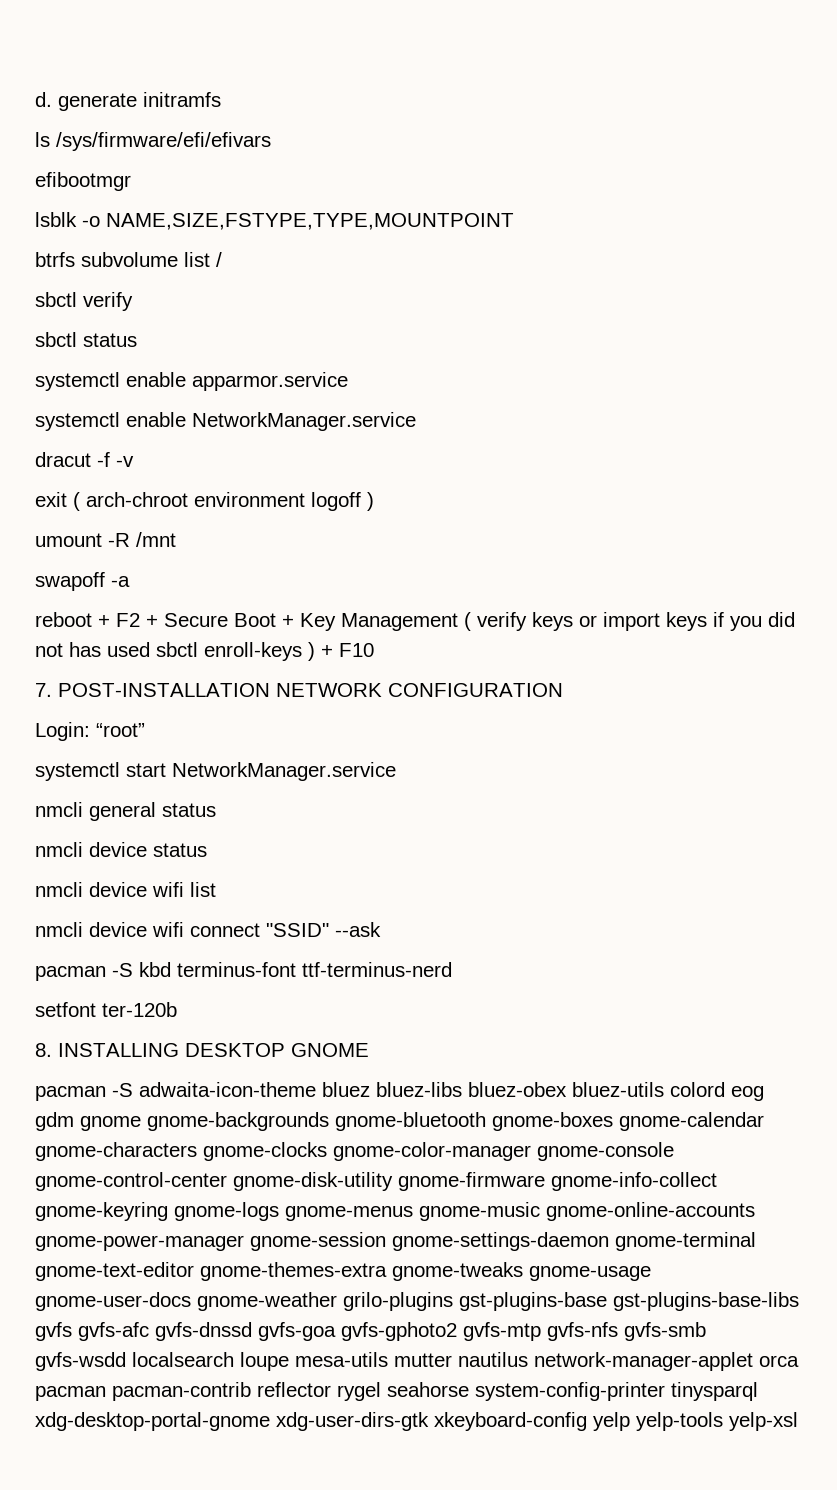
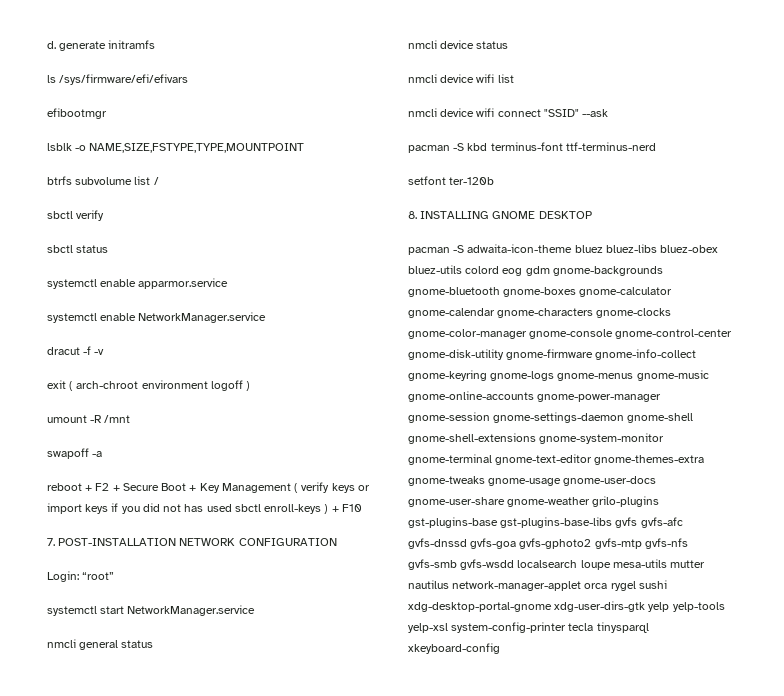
- 8. INSTALLING DESKTOP GNOME
+ 8. INSTALLING GNOME DESKTOP
- pacman -S adwaita-icon-theme bluez bluez-libs bluez-obex bluez-utils colord eog gdm gnome gnome-backgrounds gnome-bluetooth gnome-boxes gnome-calendar gnome-characters gnome-clocks gnome-color-manager gnome-console gnome-control-center gnome-disk-utility gnome-firmware gnome-info-collect gnome-keyring gnome-logs gnome-menus gnome-music gnome-online-accounts gnome-power-manager gnome-session gnome-settings-daemon gnome-terminal gnome-text-editor gnome-themes-extra gnome-tweaks gnome-usage gnome-user-docs gnome-weather grilo-plugins gst-plugins-base gst-plugins-base-libs gvfs gvfs-afc gvfs-dnssd gvfs-goa gvfs-gphoto2 gvfs-mtp gvfs-nfs gvfs-smb gvfs-wsdd localsearch loupe mesa-utils mutter nautilus network-manager-applet orca pacman pacman-contrib reflector rygel seahorse system-config-printer tinysparql xdg-desktop-portal-gnome xdg-user-dirs-gtk xkeyboard-config yelp yelp-tools yelp-xsl
+ pacman -S adwaita-icon-theme bluez bluez-libs bluez-obex bluez-utils colord eog gdm gnome-backgrounds gnome-bluetooth gnome-boxes gnome-calculator gnome-calendar gnome-characters gnome-clocks gnome-color-manager gnome-console gnome-control-center gnome-disk-utility gnome-firmware gnome-info-collect gnome-keyring gnome-logs gnome-menus gnome-music gnome-online-accounts gnome-power-manager gnome-session gnome-settings-daemon gnome-shell gnome-shell-extensions gnome-system-monitor gnome-terminal gnome-text-editor gnome-themes-extra gnome-tweaks gnome-usage gnome-user-docs gnome-user-share gnome-weather grilo-plugins gst-plugins-base gst-plugins-base-libs gvfs gvfs-afc gvfs-dnssd gvfs-goa gvfs-gphoto2 gvfs-mtp gvfs-nfs gvfs-smb gvfs-wsdd localsearch loupe mesa-utils mutter nautilus network-manager-applet orca rygel sushi xdg-desktop-portal-gnome xdg-user-dirs-gtk yelp yelp-tools yelp-xsl system-config-printer tecla tinysparql xkeyboard-config

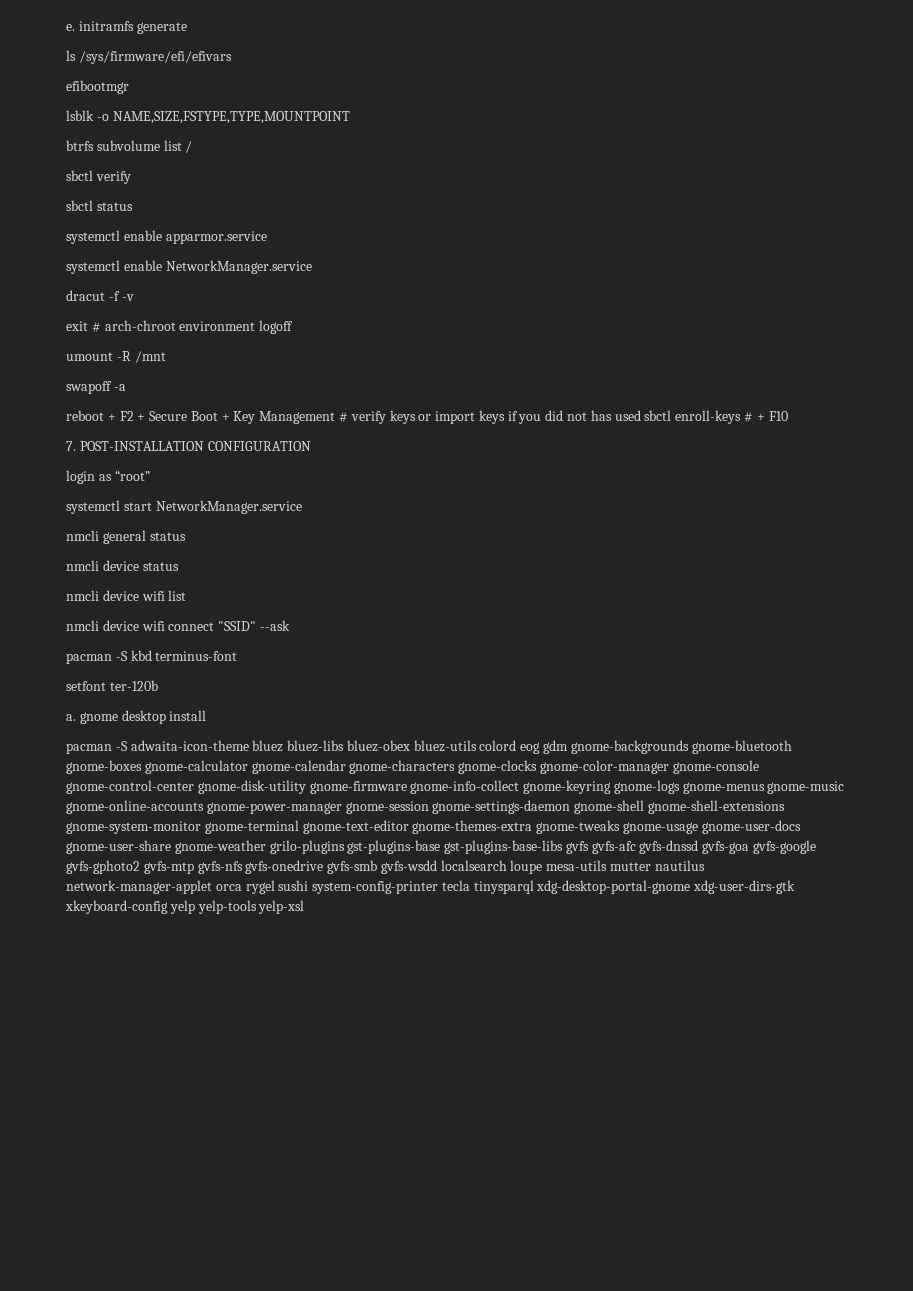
- d. generate initramfs
+ e. initramfs generate
- exit ( arch-chroot environment logoff )
+ exit # arch-chroot environment logoff
- reboot + F2 + Secure Boot + Key Management ( verify keys or import keys if you did not has used sbctl enroll-keys ) + F10
+ reboot + F2 + Secure Boot + Key Management # verify keys or import keys if you did not has used sbctl enroll-keys # + F10
- 7. POST-INSTALLATION NETWORK CONFIGURATION
+ 7. POST-INSTALLATION CONFIGURATION
- Login: “root”
+ login as “root”
- pacman -S kbd terminus-font ttf-terminus-nerd
+ pacman -S kbd terminus-font
- 8. INSTALLING GNOME DESKTOP
+ a. gnome desktop install
- pacman -S adwaita-icon-theme bluez bluez-libs bluez-obex bluez-utils colord eog gdm gnome-backgrounds gnome-bluetooth gnome-boxes gnome-calculator gnome-calendar gnome-characters gnome-clocks gnome-color-manager gnome-console gnome-control-center gnome-disk-utility gnome-firmware gnome-info-collect gnome-keyring gnome-logs gnome-menus gnome-music gnome-online-accounts gnome-power-manager gnome-session gnome-settings-daemon gnome-shell gnome-shell-extensions gnome-system-monitor gnome-terminal gnome-text-editor gnome-themes-extra gnome-tweaks gnome-usage gnome-user-docs gnome-user-share gnome-weather grilo-plugins gst-plugins-base gst-plugins-base-libs gvfs gvfs-afc gvfs-dnssd gvfs-goa gvfs-gphoto2 gvfs-mtp gvfs-nfs gvfs-smb gvfs-wsdd localsearch loupe mesa-utils mutter nautilus network-manager-applet orca rygel sushi xdg-desktop-portal-gnome xdg-user-dirs-gtk yelp yelp-tools yelp-xsl system-config-printer tecla tinysparql xkeyboard-config
+ pacman -S adwaita-icon-theme bluez bluez-libs bluez-obex bluez-utils colord eog gdm gnome-backgrounds gnome-bluetooth gnome-boxes gnome-calculator gnome-calendar gnome-characters gnome-clocks gnome-color-manager gnome-console gnome-control-center gnome-disk-utility gnome-firmware gnome-info-collect gnome-keyring gnome-logs gnome-menus gnome-music gnome-online-accounts gnome-power-manager gnome-session gnome-settings-daemon gnome-shell gnome-shell-extensions gnome-system-monitor gnome-terminal gnome-text-editor gnome-themes-extra gnome-tweaks gnome-usage gnome-user-docs gnome-user-share gnome-weather grilo-plugins gst-plugins-base gst-plugins-base-libs gvfs gvfs-afc gvfs-dnssd gvfs-goa gvfs-google gvfs-gphoto2 gvfs-mtp gvfs-nfs gvfs-onedrive gvfs-smb gvfs-wsdd localsearch loupe mesa-utils mutter nautilus network-manager-applet orca rygel sushi system-config-printer tecla tinysparql xdg-desktop-portal-gnome xdg-user-dirs-gtk xkeyboard-config yelp yelp-tools yelp-xsl

